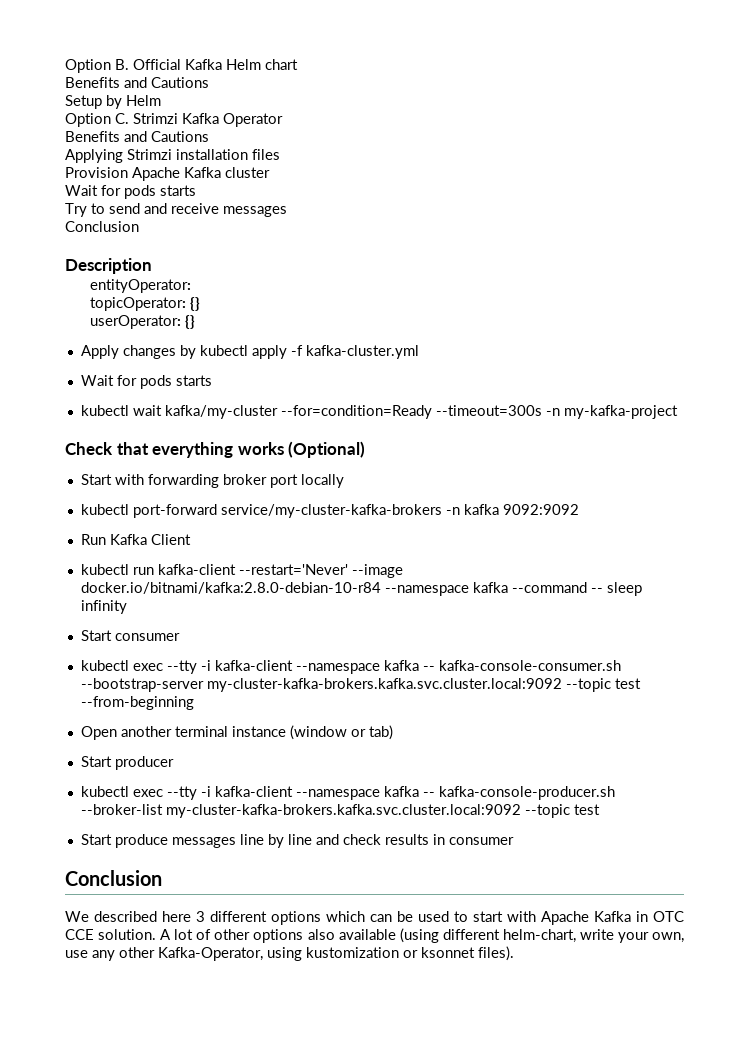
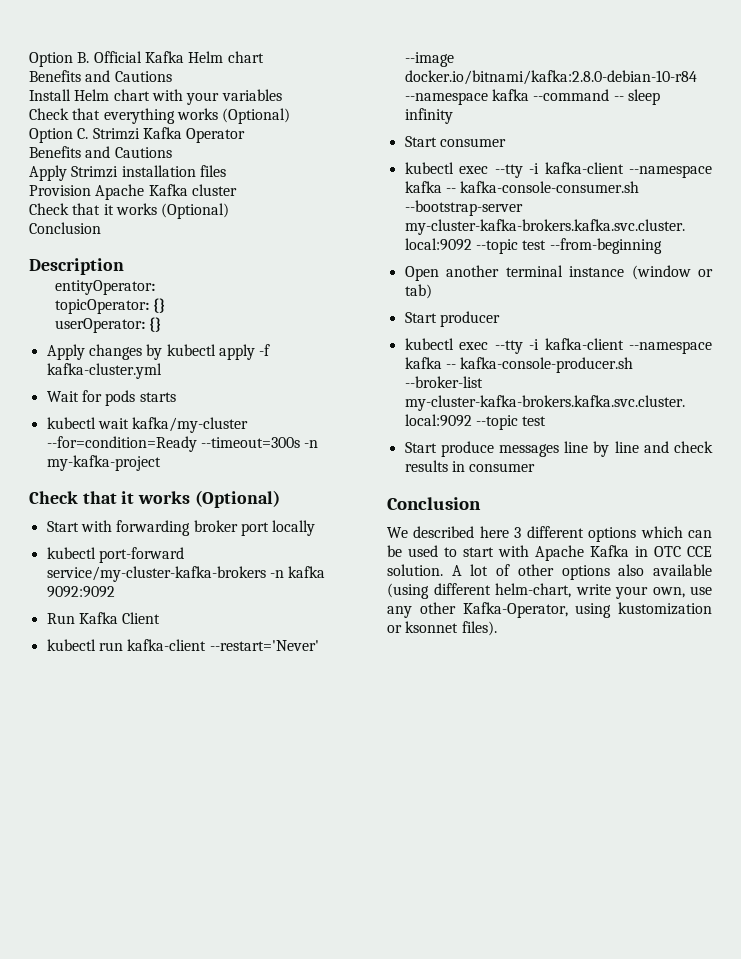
- Setup by Helm
+ Install Helm chart with your variables
+ Check that everything works (Optional)
- Applying Strimzi installation files
+ Apply Strimzi installation files
  Provision Apache Kafka cluster
- Wait for pods starts
- Try to send and receive messages
+ Check that it works (Optional)
  kubectl wait kafka/my-cluster --for=condition=Ready --timeout=300s -n my-kafka-project
- Check that everything works (Optional)
+ Check that it works (Optional)

